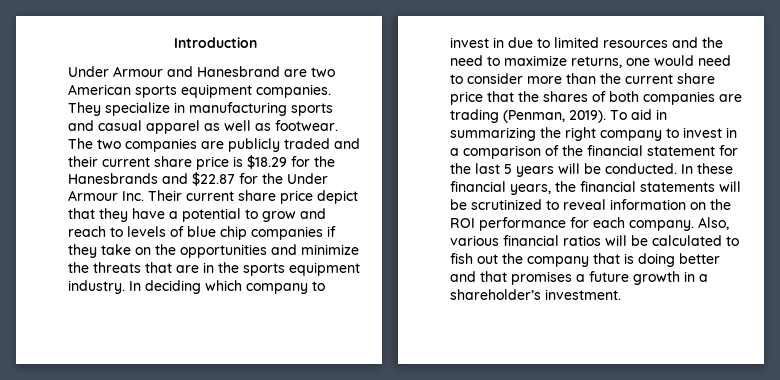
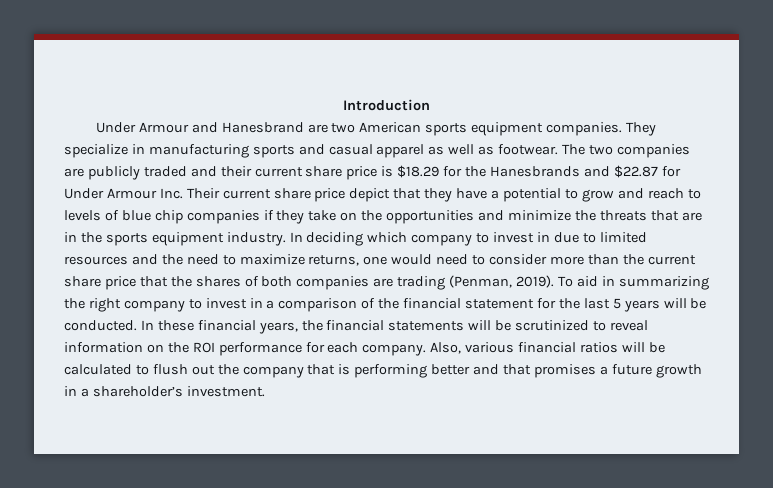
- The two companies are publicly traded and their current share price is $18.29 for the Hanesbrands and $22.87 for the Under Armour Inc. Their current share price depict that they have a potential to grow and reach to levels of blue chip companies if they take on the opportunities and minimize the threats that are in the sports equipment industry.
+ The two companies are publicly traded and their current share price is $18.29 for the Hanesbrands and $22.87 for Under Armour Inc. Their current share price depict that they have a potential to grow and reach to levels of blue chip companies if they take on the opportunities and minimize the threats that are in the sports equipment industry.
- Also, various financial ratios will be calculated to fish out the company that is doing better and that promises a future growth in a shareholder’s investment.
+ Also, various financial ratios will be calculated to flush out the company that is performing better and that promises a future growth in a shareholder’s investment.

